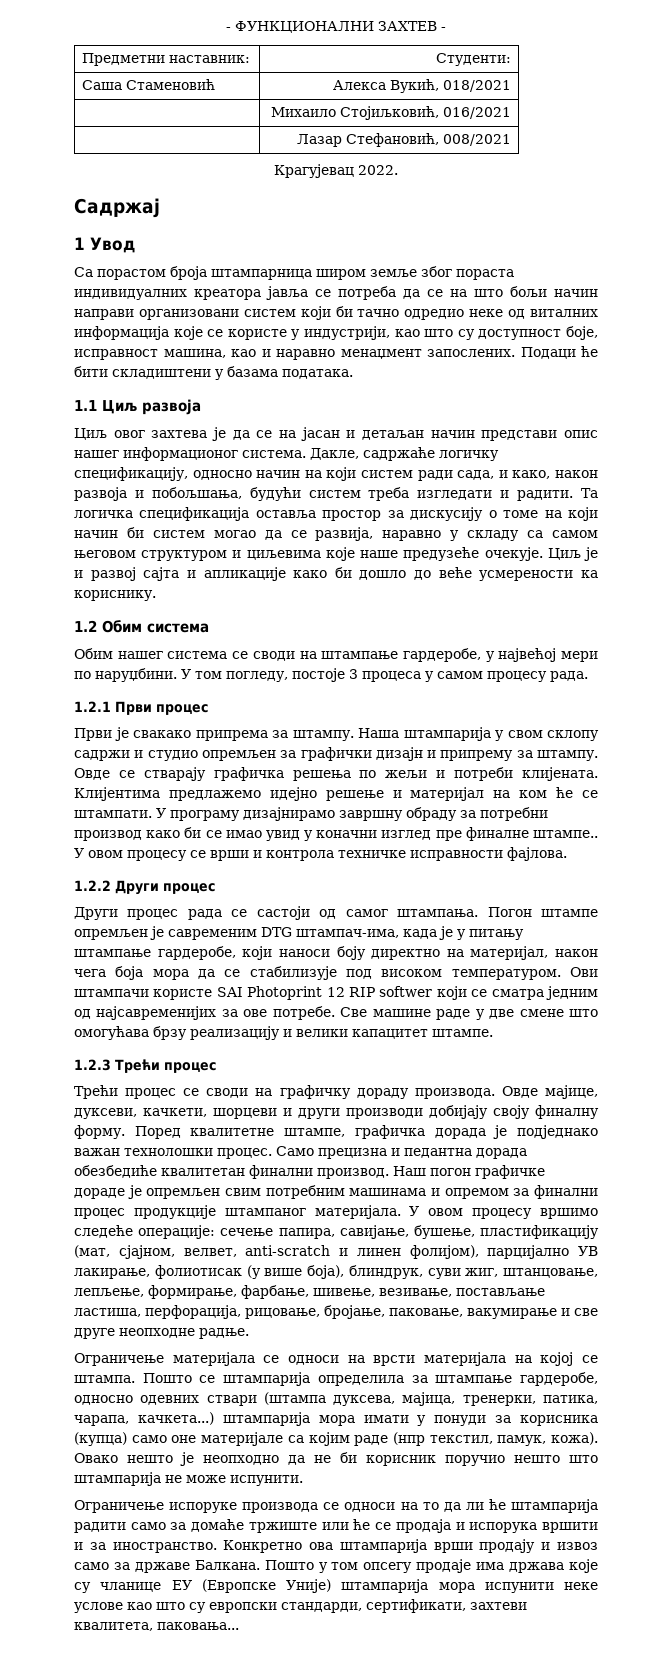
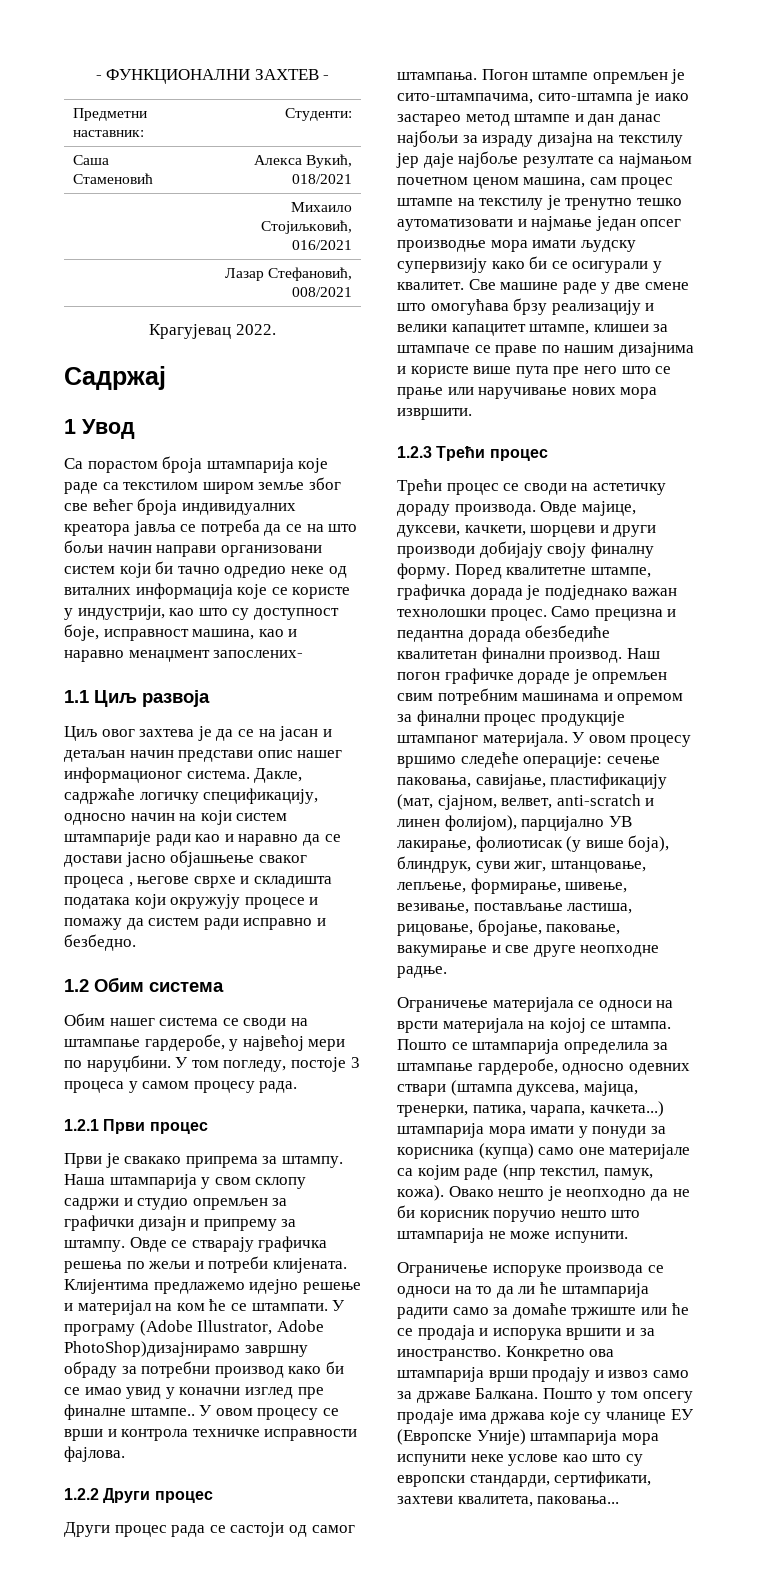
- Са порастом броја штампарница широм земље због пораста индивидуалних креатора јавља се потреба да се на што бољи начин направи организовани систем који би тачно одредио неке од виталних информација које се користе у индустрији, као што су доступност боје, исправност машина, као и наравно менаџмент запослених. Подаци ће бити складиштени у базама података.
+ Са порастом броја штампарија које раде са текстилом широм земље због све већег броја индивидуалних креатора јавља се потреба да се на што бољи начин направи организовани систем који би тачно одредио неке од виталних информација које се користе у индустрији, као што су доступност боје, исправност машина, као и наравно менаџмент запослених-
- Дакле, садржаће логичку спецификацију, односно начин на који систем ради сада, и како, након развоја и побољшања, будући систем треба изгледати и радити. Та логичка спецификација оставља простор за дискусију о томе на који начин би систем могао да се развија, наравно у складу са самом његовом структуром и циљевима које наше предузеће очекује. Циљ је и развој сајта и апликације како би дошло до веће усмерености ка кориснику.
+ Дакле, садржаће логичку спецификацију, односно начин на који систем штампарије ради као и наравно да се достави јасно објашњење сваког процеса , његове сврхе и складишта података који окружују процесе и помажу да систем ради исправно и безбедно.
- У програму дизајнирамо завршну обраду за потребни производ како би се имао увид у коначни изглед пре финалне штампе..
+ У програму (Adobe Illustrator, Adobe PhotoShop)дизајнирамо завршну обраду за потребни производ како би се имао увид у коначни изглед пре финалне штампе..
- Погон штампе опремљен је савременим DTG штампач-има, када је у питању штампање гардеробе, који наноси боју директно на материјал, након чега боја мора да се стабилизује под високом температуром. Ови штампачи користе SAI Photoprint 12 RIP softwer који се сматра једним од најсавременијих за ове потребе.
+ Погон штампе опремљен је сито-штампачима, сито-штампа је иако застарео метод штампе и дан данас најбољи за израду дизајна на текстилу јер даје најбоље резултате са најмањом почетном ценом машина, сам процес штампе на текстилу је тренутно тешко аутоматизовати и најмање један опсег производње мора имати људску супервизију како би се осигурали у квалитет.
- Све машине раде у две смене што омогућава брзу реализацију и велики капацитет штампе.
+ Све машине раде у две смене што омогућава брзу реализацију и велики капацитет штампе, клишеи за штампаче се праве по нашим дизајнима и користе више пута пре него што се прање или наручивање нових мора извршити.
- Трећи процес се своди на графичку дораду производа.
+ Трећи процес се своди на астетичку дораду производа.
- У овом процесу вршимо следеће операције: сечење папира, савијање, бушење, пластификацију (мат, сјајном, велвет, anti-scratch и линен фолијом), парцијално УВ лакирање, фолиотисак (у више боја), блиндрук, суви жиг, штанцовање, лепљење, формирање, фарбање, шивење, везивање, постављање ластиша, перфорација, рицовање, бројање, паковање, вакумирање и све друге неопходне радње.
+ У овом процесу вршимо следеће операције: сечење паковања, савијање, пластификацију (мат, сјајном, велвет, anti-scratch и линен фолијом), парцијално УВ лакирање, фолиотисак (у више боја), блиндрук, суви жиг, штанцовање, лепљење, формирање, шивење, везивање, постављање ластиша, рицовање, бројање, паковање, вакумирање и све друге неопходне радње.

